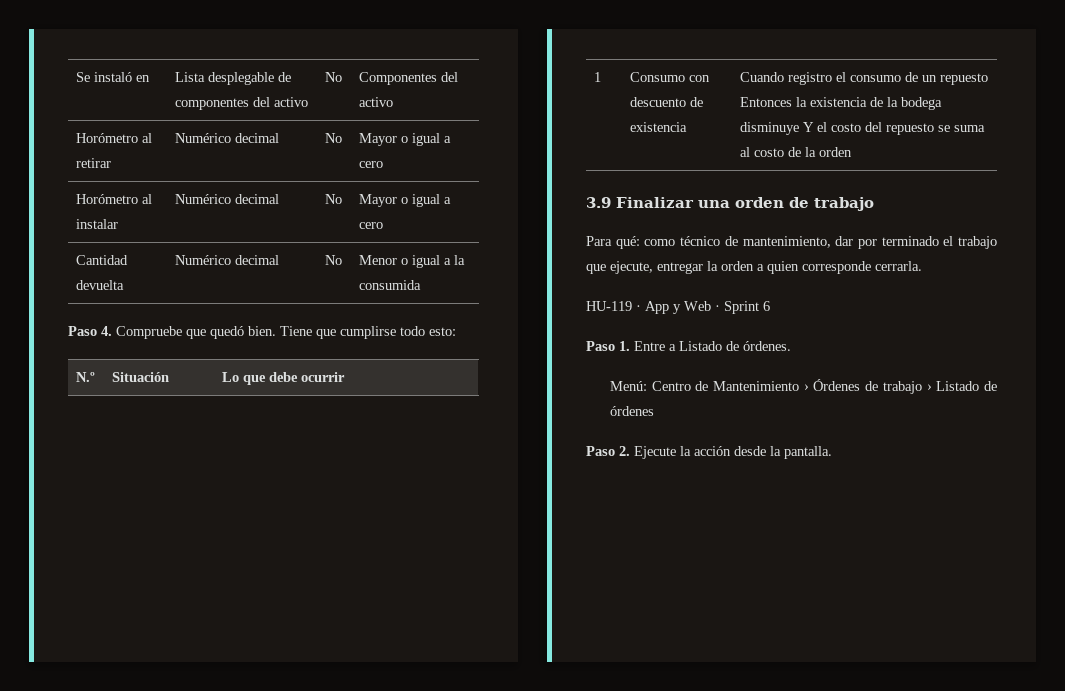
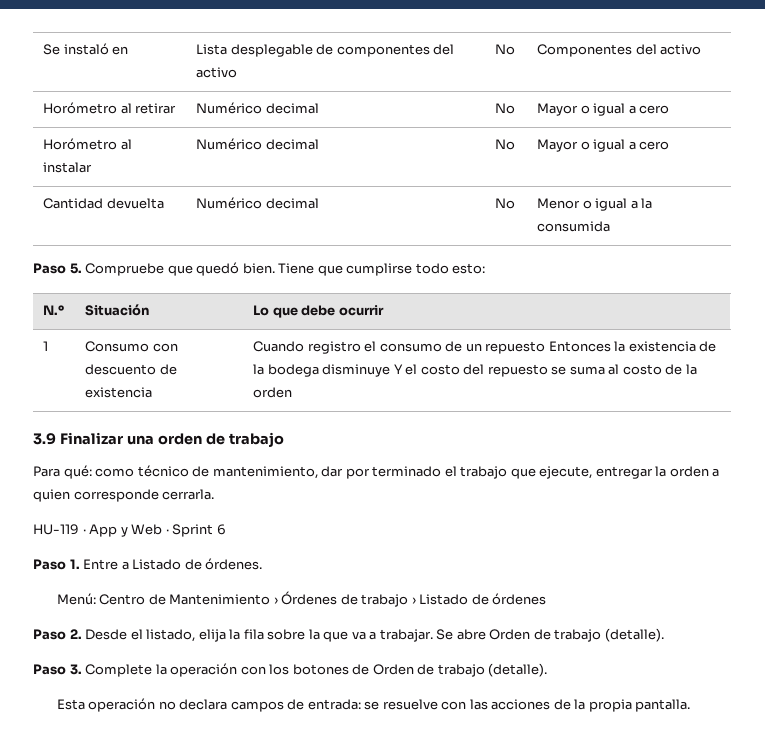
- Paso 4. Compruebe que quedó bien.
+ Paso 5. Compruebe que quedó bien.
- Paso 2. Ejecute la acción desde la pantalla.
+ Paso 2. Desde el listado, elija la fila sobre la que va a trabajar. Se abre Orden de trabajo (detalle).
+ Paso 3. Complete la operación con los botones de Orden de trabajo (detalle).
+ Esta operación no declara campos de entrada: se resuelve con las acciones de la propia pantalla.

